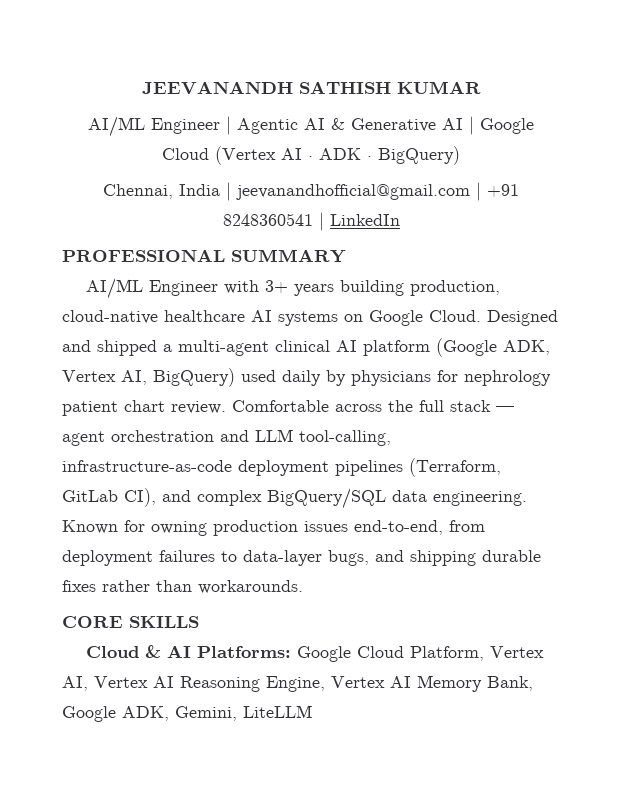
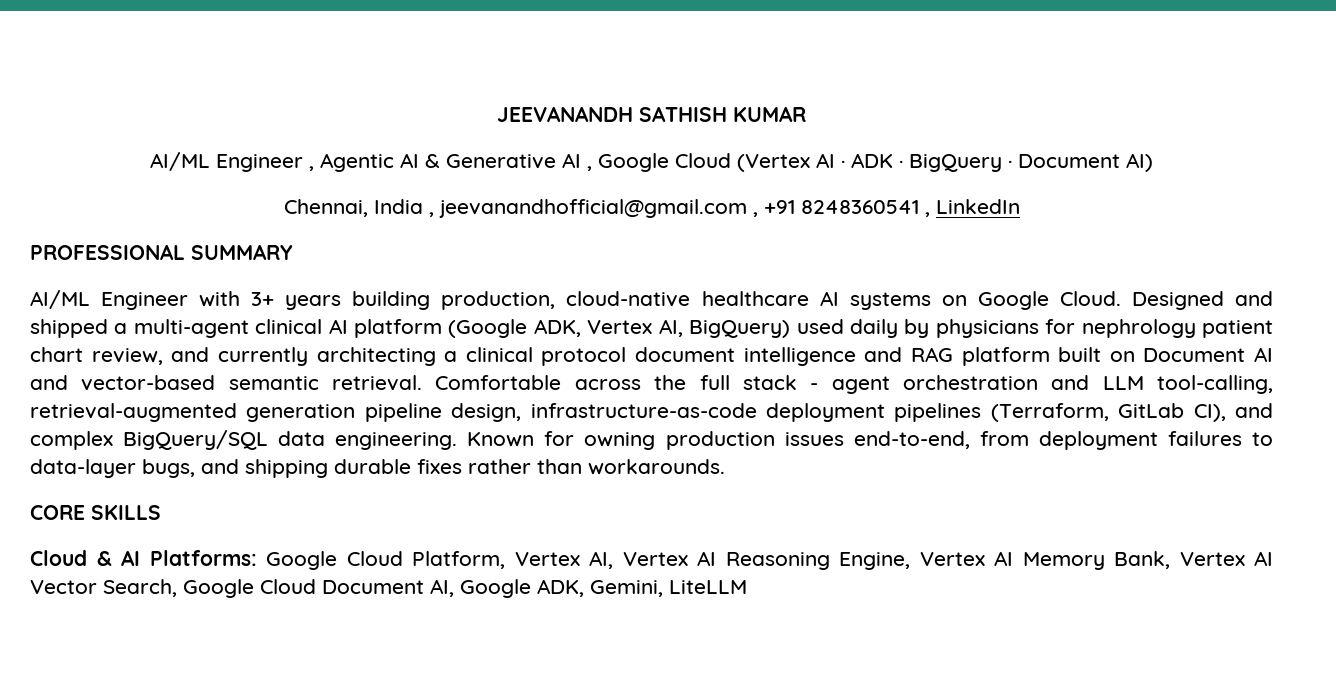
- AI/ML Engineer | Agentic AI & Generative AI | Google Cloud (Vertex AI · ADK · BigQuery)
+ AI/ML Engineer , Agentic AI & Generative AI , Google Cloud (Vertex AI · ADK · BigQuery · Document AI)
- Chennai, India | jeevanandhofficial@gmail.com | +91 8248360541 | LinkedIn
+ Chennai, India , jeevanandhofficial@gmail.com , +91 8248360541 , LinkedIn
- Designed and shipped a multi-agent clinical AI platform (Google ADK, Vertex AI, BigQuery) used daily by physicians for nephrology patient chart review.
+ Designed and shipped a multi-agent clinical AI platform (Google ADK, Vertex AI, BigQuery) used daily by physicians for nephrology patient chart review, and currently architecting a clinical protocol document intelligence and RAG platform built on Document AI and vector-based semantic retrieval.
- Comfortable across the full stack — agent orchestration and LLM tool-calling, infrastructure-as-code deployment pipelines (Terraform, GitLab CI), and complex BigQuery/SQL data engineering.
+ Comfortable across the full stack - agent orchestration and LLM tool-calling, retrieval-augmented generation pipeline design, infrastructure-as-code deployment pipelines (Terraform, GitLab CI), and complex BigQuery/SQL data engineering.
- Cloud & AI Platforms: Google Cloud Platform, Vertex AI, Vertex AI Reasoning Engine, Vertex AI Memory Bank, Google ADK, Gemini, LiteLLM
+ Cloud & AI Platforms: Google Cloud Platform, Vertex AI, Vertex AI Reasoning Engine, Vertex AI Memory Bank, Vertex AI Vector Search, Google Cloud Document AI, Google ADK, Gemini, LiteLLM

